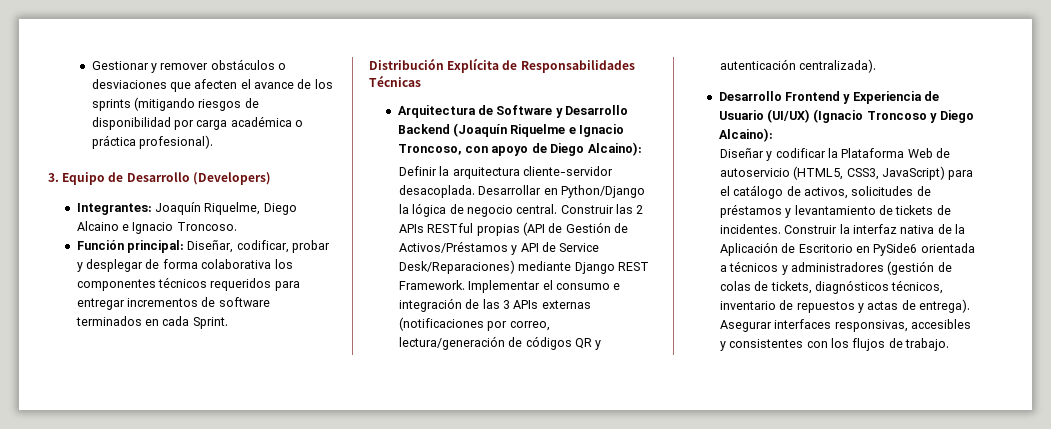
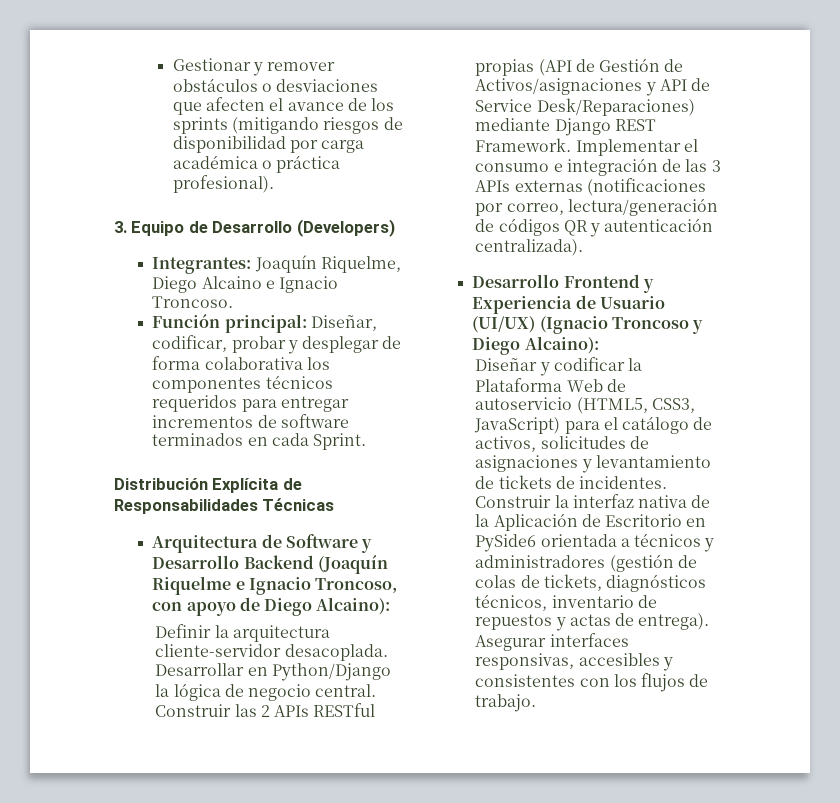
- Construir las 2 APIs RESTful propias (API de Gestión de Activos/Préstamos y API de Service Desk/Reparaciones) mediante Django REST Framework.
+ Construir las 2 APIs RESTful propias (API de Gestión de Activos/asignaciones y API de Service Desk/Reparaciones) mediante Django REST Framework.
- Diseñar y codificar la Plataforma Web de autoservicio (HTML5, CSS3, JavaScript) para el catálogo de activos, solicitudes de préstamos y levantamiento de tickets de incidentes.
+ Diseñar y codificar la Plataforma Web de autoservicio (HTML5, CSS3, JavaScript) para el catálogo de activos, solicitudes de asignaciones y levantamiento de tickets de incidentes.

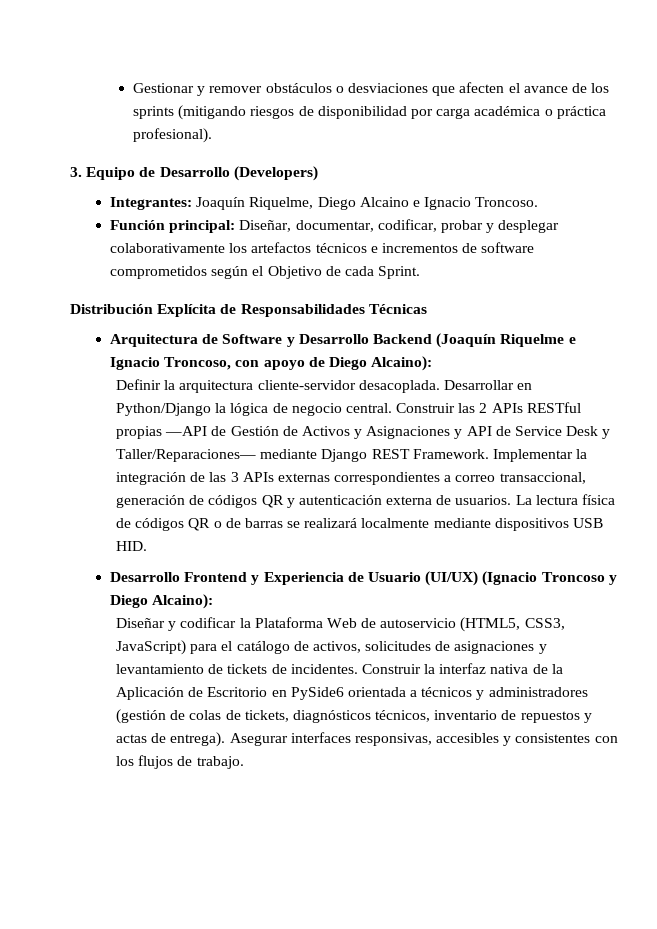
- Función principal: Diseñar, codificar, probar y desplegar de forma colaborativa los componentes técnicos requeridos para entregar incrementos de software terminados en cada Sprint.
+ Función principal: Diseñar, documentar, codificar, probar y desplegar colaborativamente los artefactos técnicos e incrementos de software comprometidos según el Objetivo de cada Sprint.
- Construir las 2 APIs RESTful propias (API de Gestión de Activos/asignaciones y API de Service Desk/Reparaciones) mediante Django REST Framework.
+ Construir las 2 APIs RESTful propias —API de Gestión de Activos y Asignaciones y API de Service Desk y Taller/Reparaciones— mediante Django REST Framework.
- Implementar el consumo e integración de las 3 APIs externas (notificaciones por correo, lectura/generación de códigos QR y autenticación centralizada).
+ Implementar la integración de las 3 APIs externas correspondientes a correo transaccional, generación de códigos QR y autenticación externa de usuarios. La lectura física de códigos QR o de barras se realizará localmente mediante dispositivos USB HID.

